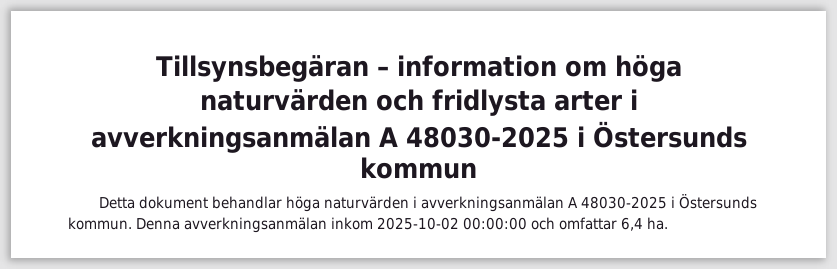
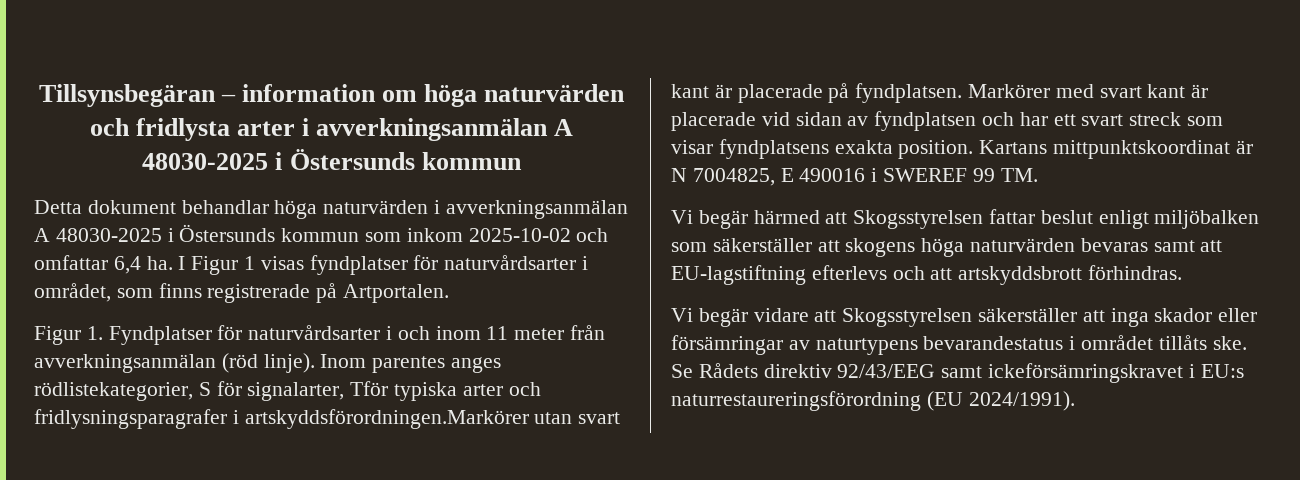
- Detta dokument behandlar höga naturvärden i avverkningsanmälan A 48030-2025 i Östersunds kommun. Denna avverkningsanmälan inkom 2025-10-02 00:00:00 och omfattar 6,4 ha.
+ Detta dokument behandlar höga naturvärden i avverkningsanmälan A 48030-2025 i Östersunds kommun som inkom 2025-10-02 och omfattar 6,4 ha.
+ I Figur 1 visas fyndplatser för naturvårdsarter i området, som finns registrerade på Artportalen.
+ Figur 1. Fyndplatser för naturvårdsarter i och inom 11 meter från avverkningsanmälan (röd linje). Inom parentes anges rödlistekategorier, S för signalarter, Tför typiska arter och fridlysningsparagrafer i artskyddsförordningen.Markörer utan svart kant är placerade på fyndplatsen. Markörer med svart kant är placerade vid sidan av fyndplatsen och har ett svart streck som visar fyndplatsens exakta position. Kartans mittpunktskoordinat är N 7004825, E 490016 i SWEREF 99 TM.
+ Vi begär härmed att Skogsstyrelsen fattar beslut enligt miljöbalken som säkerställer att skogens höga naturvärden bevaras samt att EU-lagstiftning efterlevs och att artskyddsbrott förhindras.
+ Vi begär vidare att Skogsstyrelsen säkerställer att inga skador eller försämringar av naturtypens bevarandestatus i området tillåts ske. Se Rådets direktiv 92/43/EEG samt ickeförsämringskravet i EU:s naturrestaureringsförordning (EU 2024/1991).

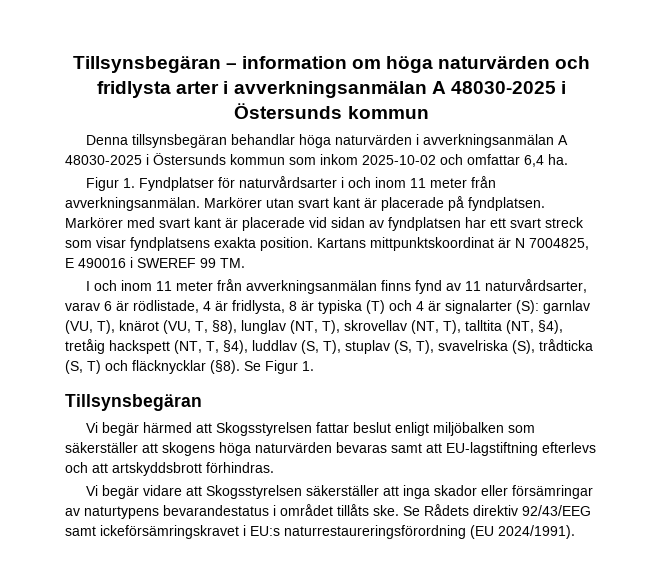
- Detta dokument behandlar höga naturvärden i avverkningsanmälan A 48030-2025 i Östersunds kommun som inkom 2025-10-02 och omfattar 6,4 ha. I Figur 1 visas fyndplatser för naturvårdsarter i området, som finns registrerade på Artportalen.
+ Denna tillsynsbegäran behandlar höga naturvärden i avverkningsanmälan A 48030-2025 i Östersunds kommun som inkom 2025-10-02 och omfattar 6,4 ha.
- Figur 1. Fyndplatser för naturvårdsarter i och inom 11 meter från avverkningsanmälan (röd linje). Inom parentes anges rödlistekategorier, S för signalarter, Tför typiska arter och fridlysningsparagrafer i artskyddsförordningen.Markörer utan svart kant är placerade på fyndplatsen.
+ Figur 1. Fyndplatser för naturvårdsarter i och inom 11 meter från avverkningsanmälan. Markörer utan svart kant är placerade på fyndplatsen.
- Markörer med svart kant är placerade vid sidan av fyndplatsen och har ett svart streck som visar fyndplatsens exakta position.
+ Markörer med svart kant är placerade vid sidan av fyndplatsen har ett svart streck som visar fyndplatsens exakta position.
+ I och inom 11 meter från avverkningsanmälan finns fynd av 11 naturvårdsarter, varav 6 är rödlistade, 4 är fridlysta, 8 är typiska (T) och 4 är signalarter (S): garnlav (VU, T), knärot (VU, T, §8), lunglav (NT, T), skrovellav (NT, T), talltita (NT, §4), tretåig hackspett (NT, T, §4), luddlav (S, T), stuplav (S, T), svavelriska (S), trådticka (S, T) och fläcknycklar (§8). Se Figur 1.
+ Tillsynsbegäran

